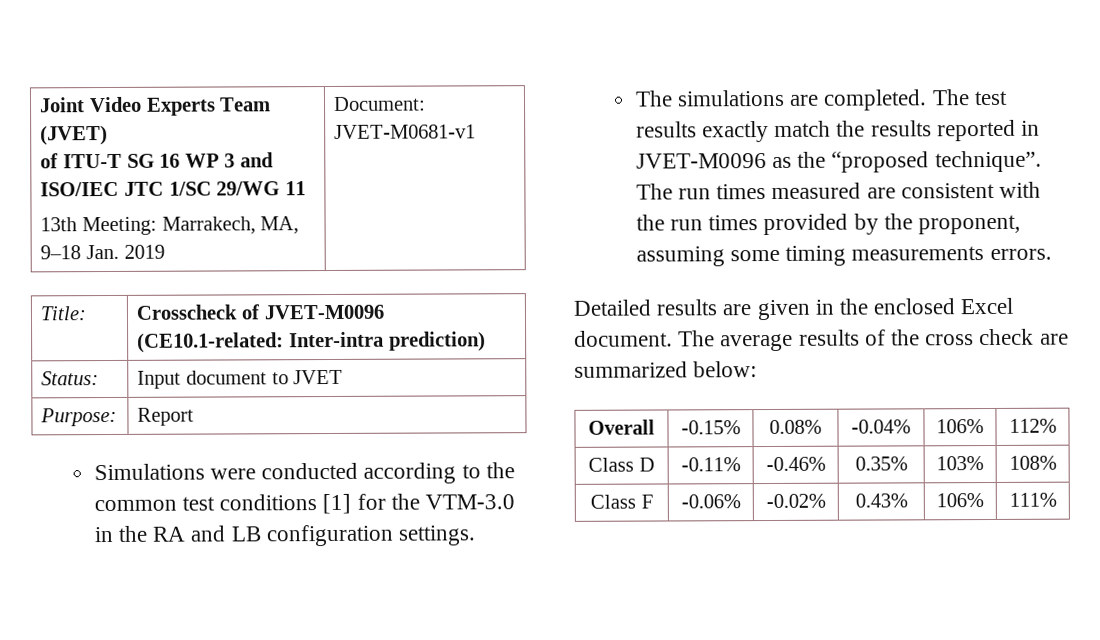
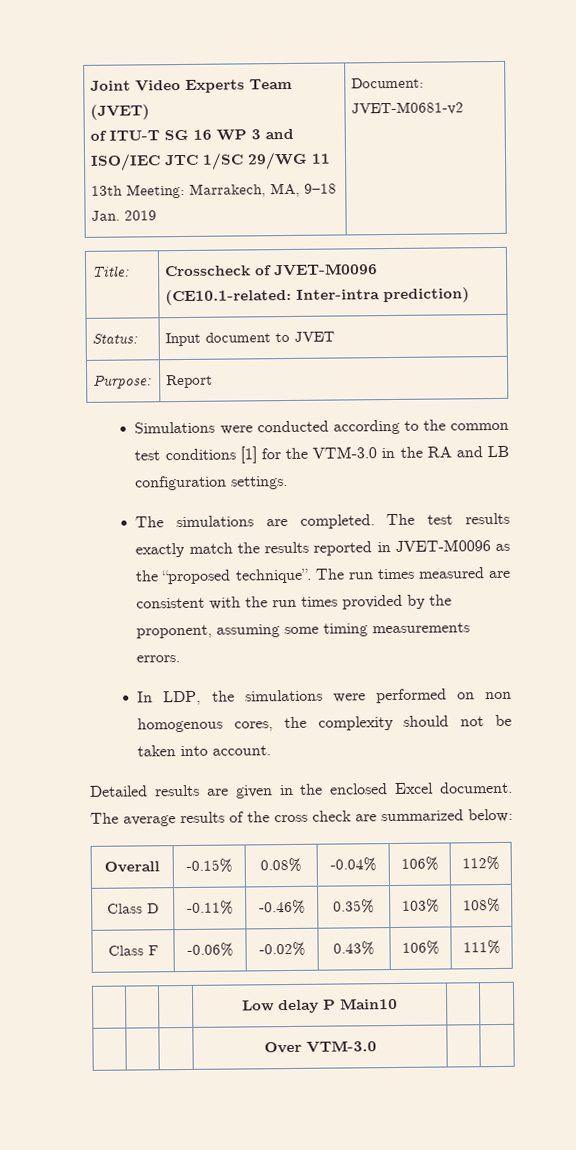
  Joint Video Experts Team (JVET)
  of ITU-T SG 16 WP 3 and ISO/IEC JTC 1/SC 29/WG 11
- 13th Meeting: Marrakech, MA, 9–18 Jan. 2019 | Document: JVET-M0681-v1
+ 13th Meeting: Marrakech, MA, 9–18 Jan. 2019 | Document: JVET-M0681-v2
+ In LDP, the simulations were performed on non homogenous cores, the complexity should not be taken into account.
+ | | | Low delay P Main10 | |
+ | | | Over VTM-3.0 | |

